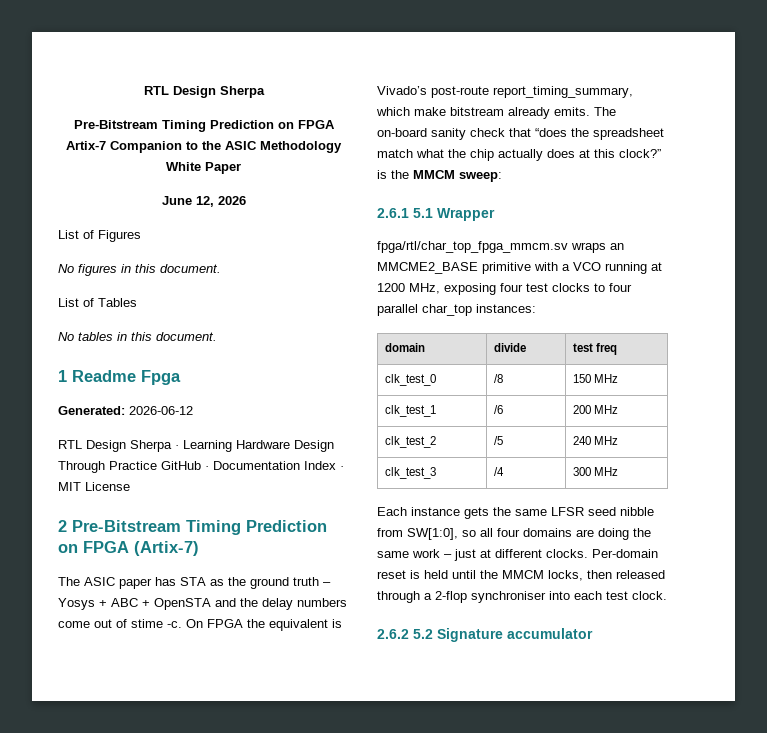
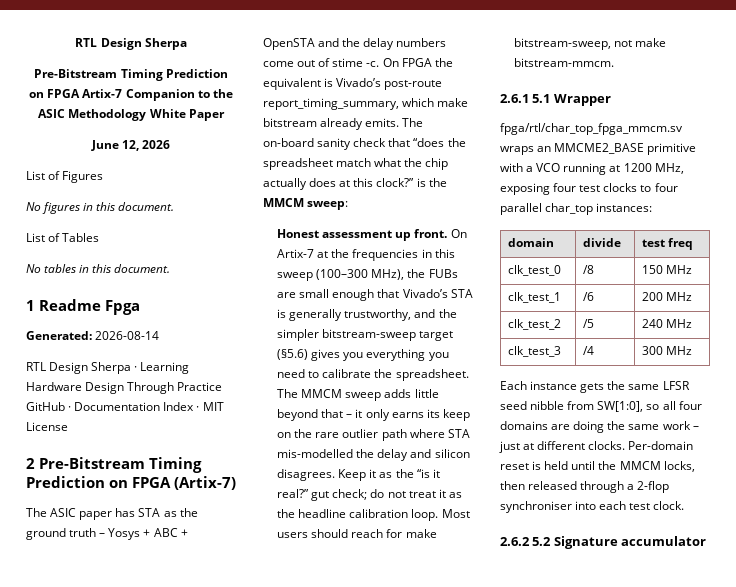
- Generated: 2026-06-12
+ Generated: 2026-08-14
+ Honest assessment up front. On Artix-7 at the frequencies in this sweep (100–300 MHz), the FUBs are small enough that Vivado’s STA is generally trustworthy, and the simpler bitstream-sweep target (§5.6) gives you everything you need to calibrate the spreadsheet. The MMCM sweep adds little beyond that – it only earns its keep on the rare outlier path where STA mis-modelled the delay and silicon disagrees. Keep it as the “is it real?” gut check; do not treat it as the headline calibration loop. Most users should reach for make bitstream-sweep, not make bitstream-mmcm.

